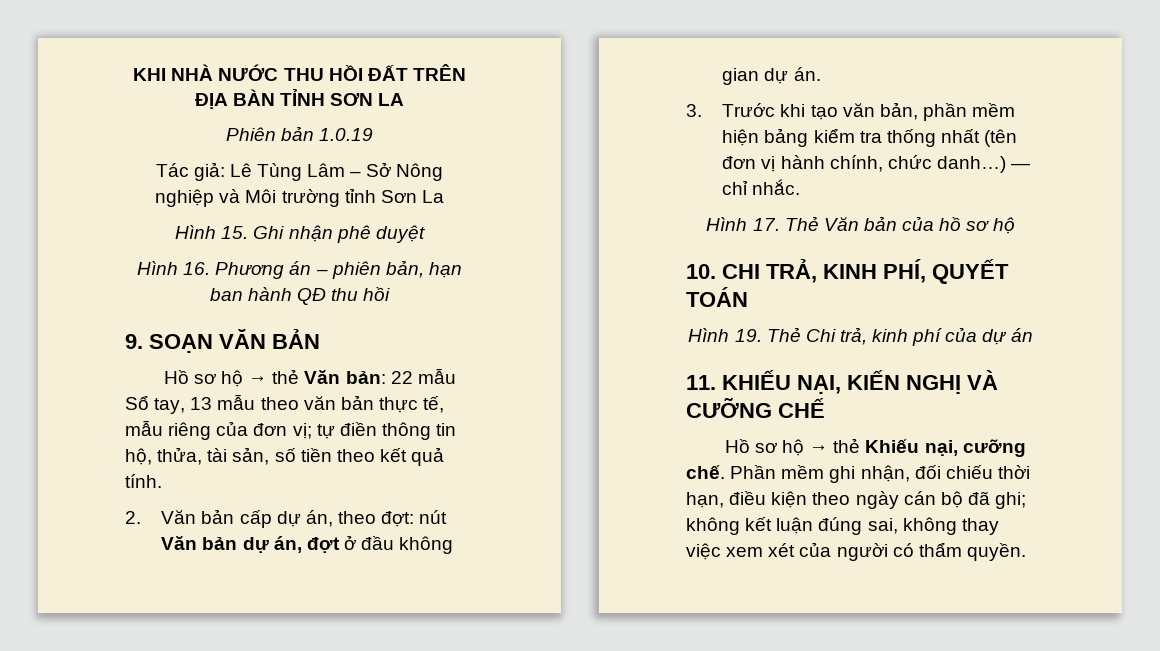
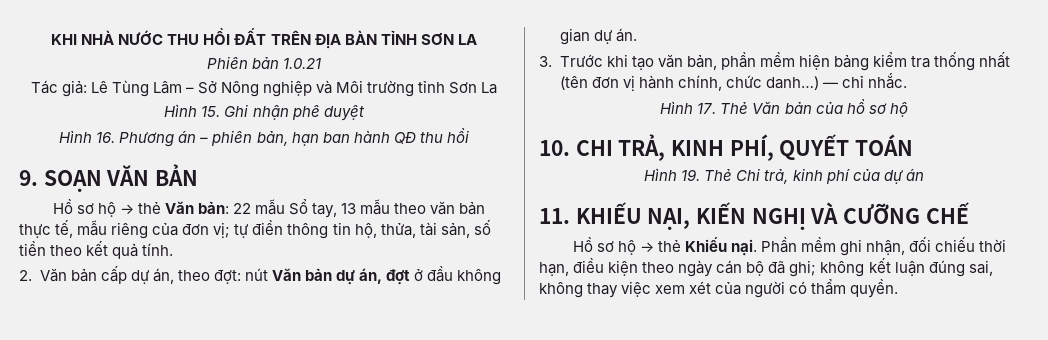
- Phiên bản 1.0.19
+ Phiên bản 1.0.21
- Hồ sơ hộ → thẻ Khiếu nại, cưỡng chế.
+ Hồ sơ hộ → thẻ Khiếu nại.

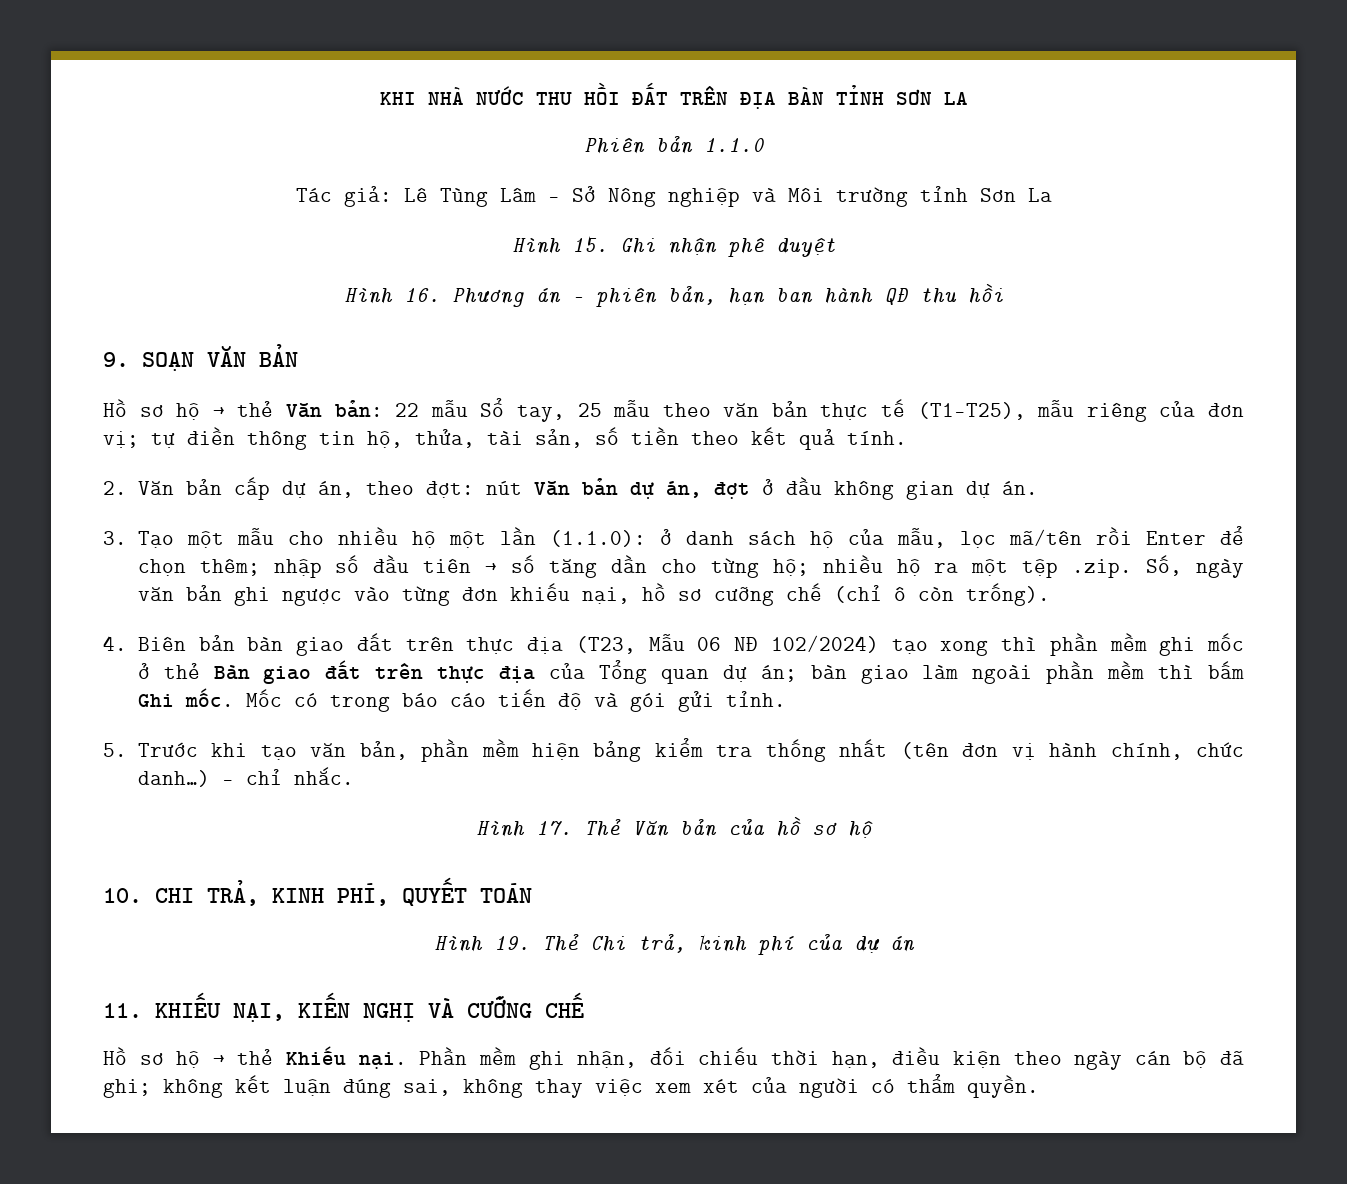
- Phiên bản 1.0.21
+ Phiên bản 1.1.0
- Hồ sơ hộ → thẻ Văn bản: 22 mẫu Sổ tay, 13 mẫu theo văn bản thực tế, mẫu riêng của đơn vị; tự điền thông tin hộ, thửa, tài sản, số tiền theo kết quả tính.
+ Hồ sơ hộ → thẻ Văn bản: 22 mẫu Sổ tay, 25 mẫu theo văn bản thực tế (T1–T25), mẫu riêng của đơn vị; tự điền thông tin hộ, thửa, tài sản, số tiền theo kết quả tính.
- 3. Trước khi tạo văn bản, phần mềm hiện bảng kiểm tra thống nhất (tên đơn vị hành chính, chức danh…)
+ 3. Tạo một mẫu cho nhiều hộ một lần (1.1.0): ở danh sách hộ của mẫu, lọc mã/tên rồi Enter để chọn thêm; nhập số đầu tiên → số tăng dần cho từng hộ; nhiều hộ ra một tệp .zip. Số, ngày văn bản ghi ngược vào từng đơn khiếu nại, hồ sơ cưỡng chế (chỉ ô còn trống).
+ 4. Biên bản bàn giao đất trên thực địa (T23, Mẫu 06 NĐ 102/2024) tạo xong thì phần mềm ghi mốc ở thẻ Bàn giao đất trên thực địa của Tổng quan dự án; bàn giao làm ngoài phần mềm thì bấm Ghi mốc. Mốc có trong báo cáo tiến độ và gói gửi tỉnh.
+ 5. Trước khi tạo văn bản, phần mềm hiện bảng kiểm tra thống nhất (tên đơn vị hành chính, chức danh…)

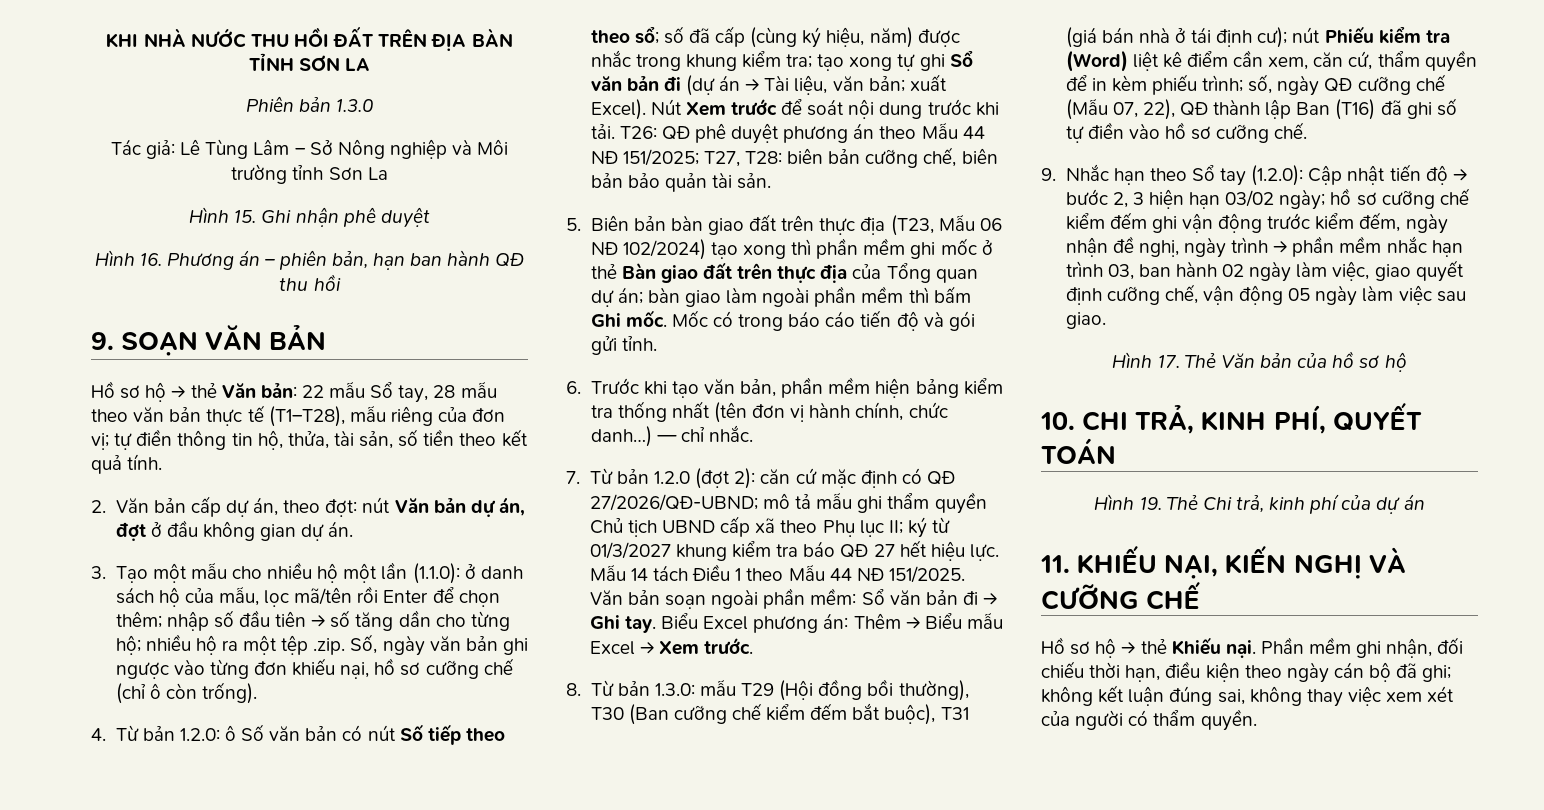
- Phiên bản 1.1.0
+ Phiên bản 1.3.0
- Hồ sơ hộ → thẻ Văn bản: 22 mẫu Sổ tay, 25 mẫu theo văn bản thực tế (T1–T25), mẫu riêng của đơn vị; tự điền thông tin hộ, thửa, tài sản, số tiền theo kết quả tính.
+ Hồ sơ hộ → thẻ Văn bản: 22 mẫu Sổ tay, 28 mẫu theo văn bản thực tế (T1–T28), mẫu riêng của đơn vị; tự điền thông tin hộ, thửa, tài sản, số tiền theo kết quả tính.
- 4. Biên bản bàn giao đất trên thực địa (T23, Mẫu 06 NĐ 102/2024) tạo xong thì phần mềm ghi mốc ở thẻ Bàn giao đất trên thực địa của Tổng quan dự án; bàn giao làm ngoài phần mềm thì bấm Ghi mốc.
+ 4. Từ bản 1.2.0: ô Số văn bản có nút Số tiếp theo theo sổ; số đã cấp (cùng ký hiệu, năm) được nhắc trong khung kiểm tra; tạo xong tự ghi Sổ văn bản đi (dự án → Tài liệu, văn bản; xuất Excel). Nút Xem trước để soát nội dung trước khi tải. T26: QĐ phê duyệt phương án theo Mẫu 44 NĐ 151/2025; T27, T28: biên bản cưỡng chế, biên bản bảo quản tài sản.
+ 5. Biên bản bàn giao đất trên thực địa (T23, Mẫu 06 NĐ 102/2024) tạo xong thì phần mềm ghi mốc ở thẻ Bàn giao đất trên thực địa của Tổng quan dự án; bàn giao làm ngoài phần mềm thì bấm Ghi mốc.
- 5. Trước khi tạo văn bản, phần mềm hiện bảng kiểm tra thống nhất (tên đơn vị hành chính, chức danh…)
+ 6. Trước khi tạo văn bản, phần mềm hiện bảng kiểm tra thống nhất (tên đơn vị hành chính, chức danh…)
+ 7. Từ bản 1.2.0 (đợt 2): căn cứ mặc định có QĐ 27/2026/QĐ-UBND; mô tả mẫu ghi thẩm quyền Chủ tịch UBND cấp xã theo Phụ lục II; ký từ 01/3/2027 khung kiểm tra báo QĐ 27 hết hiệu lực. Mẫu 14 tách Điều 1 theo Mẫu 44 NĐ 151/2025. Văn bản soạn ngoài phần mềm: Sổ văn bản đi → Ghi tay. Biểu Excel phương án: Thêm → Biểu mẫu Excel → Xem trước.
+ 8. Từ bản 1.3.0: mẫu T29 (Hội đồng bồi thường), T30 (Ban cưỡng chế kiểm đếm bắt buộc), T31 (giá bán nhà ở tái định cư); nút Phiếu kiểm tra (Word) liệt kê điểm cần xem, căn cứ, thẩm quyền để in kèm phiếu trình; số, ngày QĐ cưỡng chế (Mẫu 07, 22), QĐ thành lập Ban (T16) đã ghi số tự điền vào hồ sơ cưỡng chế.
+ 9. Nhắc hạn theo Sổ tay (1.2.0): Cập nhật tiến độ → bước 2, 3 hiện hạn 03/02 ngày; hồ sơ cưỡng chế kiểm đếm ghi vận động trước kiểm đếm, ngày nhận đề nghị, ngày trình → phần mềm nhắc hạn trình 03, ban hành 02 ngày làm việc, giao quyết định cưỡng chế, vận động 05 ngày làm việc sau giao.

